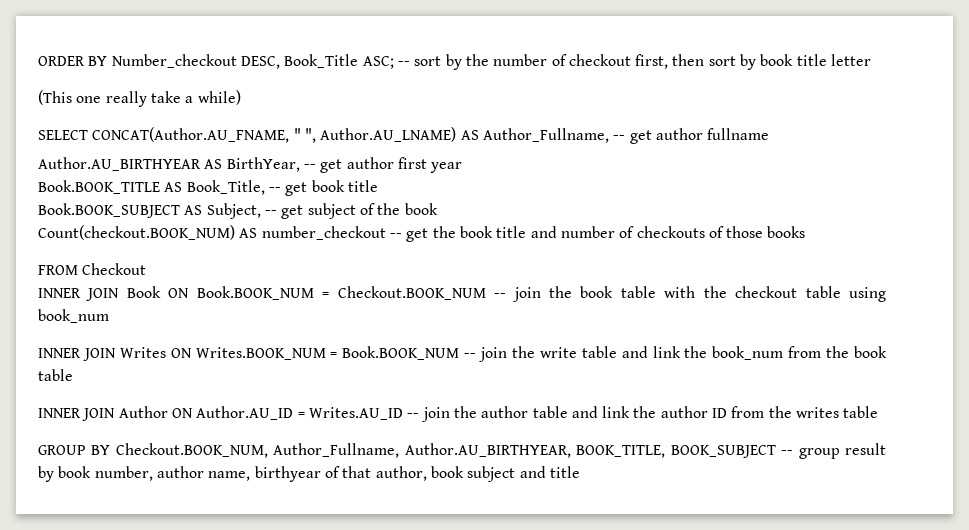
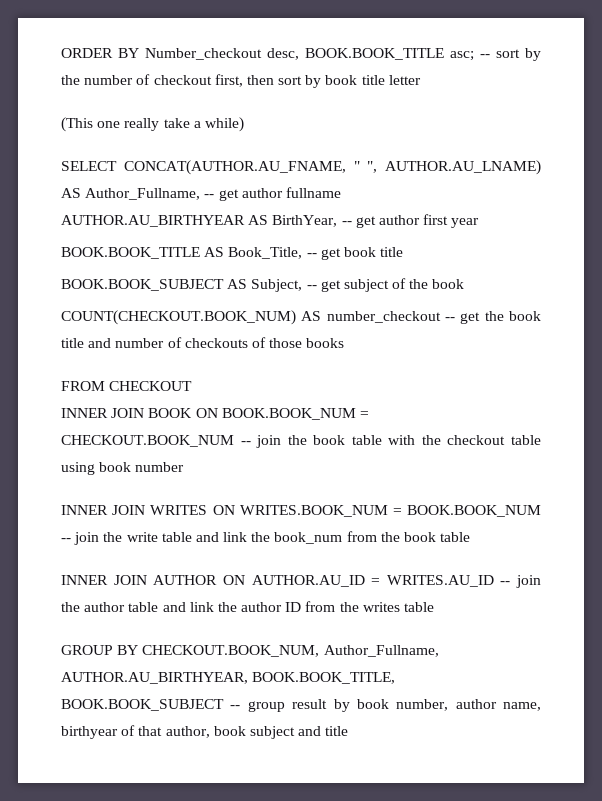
- ORDER BY Number_checkout DESC, Book_Title ASC; -- sort by the number of checkout first, then sort by book title letter
+ ORDER BY Number_checkout desc, BOOK.BOOK_TITLE asc; -- sort by the number of checkout first, then sort by book title letter
- SELECT CONCAT(Author.AU_FNAME, " ", Author.AU_LNAME) AS Author_Fullname, -- get author fullname
+ SELECT CONCAT(AUTHOR.AU_FNAME, " ", AUTHOR.AU_LNAME) AS Author_Fullname, -- get author fullname
- Author.AU_BIRTHYEAR AS BirthYear, -- get author first year
+ AUTHOR.AU_BIRTHYEAR AS BirthYear, -- get author first year
- Book.BOOK_TITLE AS Book_Title, -- get book title
+ BOOK.BOOK_TITLE AS Book_Title, -- get book title
- Book.BOOK_SUBJECT AS Subject, -- get subject of the book
+ BOOK.BOOK_SUBJECT AS Subject, -- get subject of the book
- Count(checkout.BOOK_NUM) AS number_checkout -- get the book title and number of checkouts of those books
+ COUNT(CHECKOUT.BOOK_NUM) AS number_checkout -- get the book title and number of checkouts of those books
- FROM Checkout
- INNER JOIN Book ON Book.BOOK_NUM = Checkout.BOOK_NUM -- join the book table with the checkout table using book_num
- INNER JOIN Writes ON Writes.BOOK_NUM = Book.BOOK_NUM -- join the write table and link the book_num from the book table
+ FROM CHECKOUT
+ INNER JOIN BOOK ON BOOK.BOOK_NUM = CHECKOUT.BOOK_NUM -- join the book table with the checkout table using book number
+ INNER JOIN WRITES ON WRITES.BOOK_NUM = BOOK.BOOK_NUM -- join the write table and link the book_num from the book table
- INNER JOIN Author ON Author.AU_ID = Writes.AU_ID -- join the author table and link the author ID from the writes table
+ INNER JOIN AUTHOR ON AUTHOR.AU_ID = WRITES.AU_ID -- join the author table and link the author ID from the writes table
- GROUP BY Checkout.BOOK_NUM, Author_Fullname, Author.AU_BIRTHYEAR, BOOK_TITLE, BOOK_SUBJECT -- group result by book number, author name, birthyear of that author, book subject and title
+ GROUP BY CHECKOUT.BOOK_NUM, Author_Fullname, AUTHOR.AU_BIRTHYEAR, BOOK.BOOK_TITLE, BOOK.BOOK_SUBJECT -- group result by book number, author name, birthyear of that author, book subject and title

